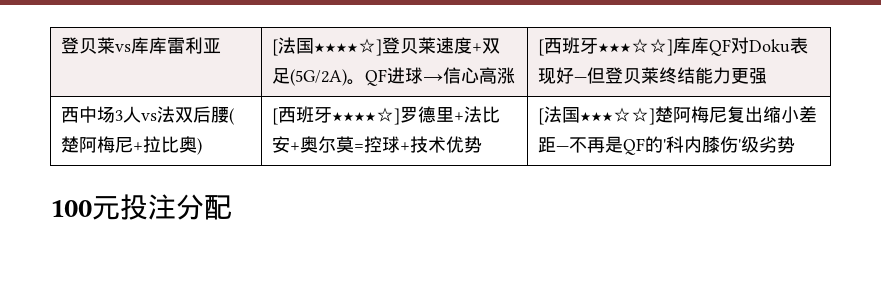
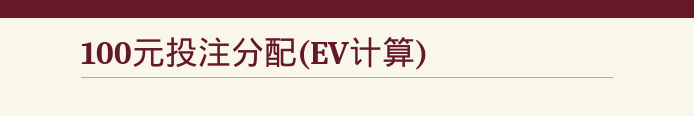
- 登贝莱vs库库雷利亚 | [法国★★★★☆]登贝莱速度+双足(5G/2A)。QF进球→信心高涨 | [西班牙★★★☆☆]库库QF对Doku表现好—但登贝莱终结能力更强
- 西中场3人vs法双后腰(楚阿梅尼+拉比奥) | [西班牙★★★★☆]罗德里+法比安+奥尔莫=控球+技术优势 | [法国★★★☆☆]楚阿梅尼复出缩小差距—不再是QF的'科内膝伤'级劣势
- 100元投注分配
+ 100元投注分配(EV计算)

